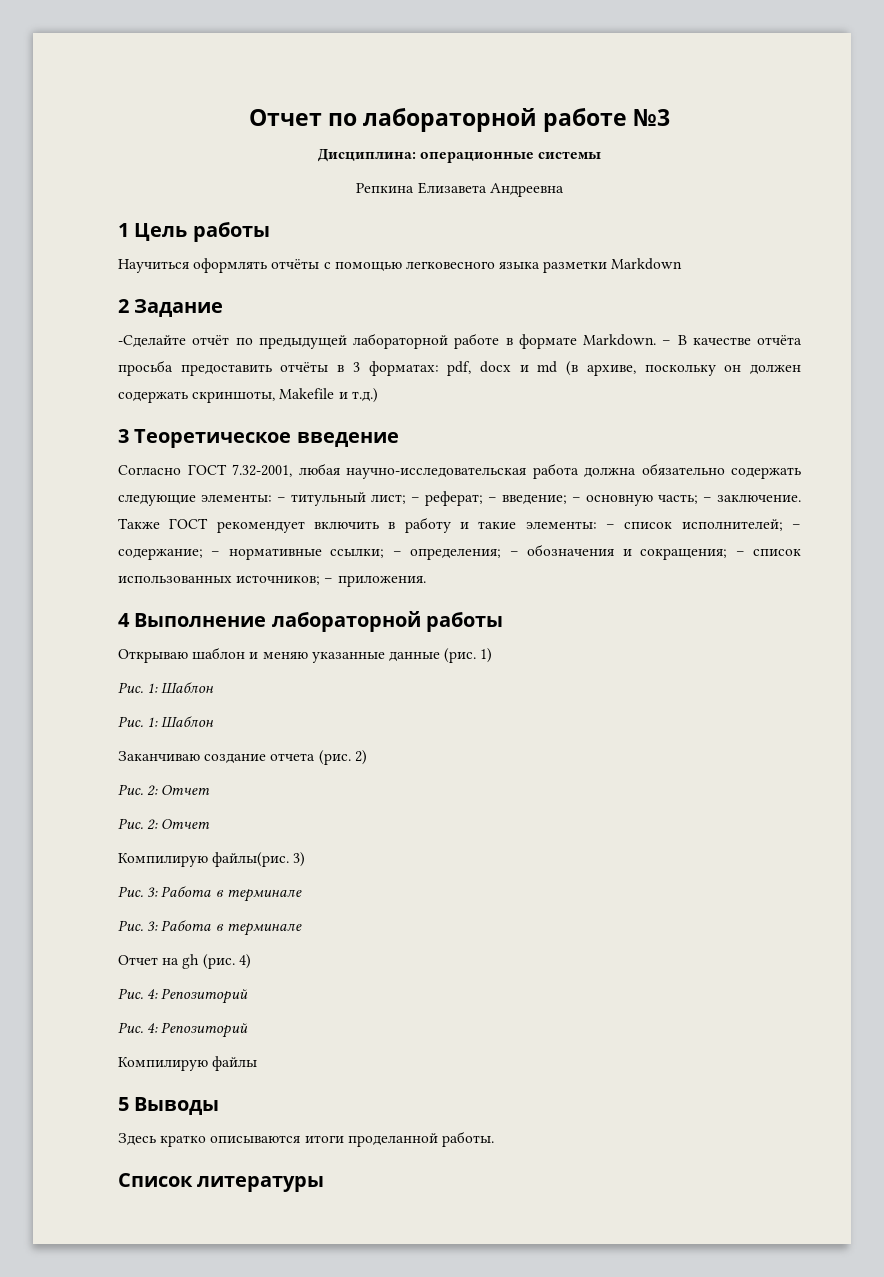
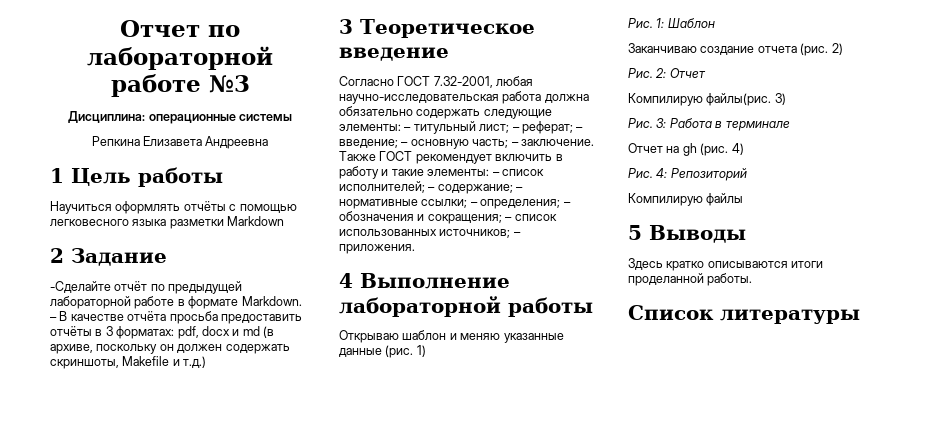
  1)
- Рис. 1: Шаблон
  2)
- Рис. 2: Отчет
  3)
- Рис. 3: Работа в терминале
  4)
- Рис. 4: Репозиторий

